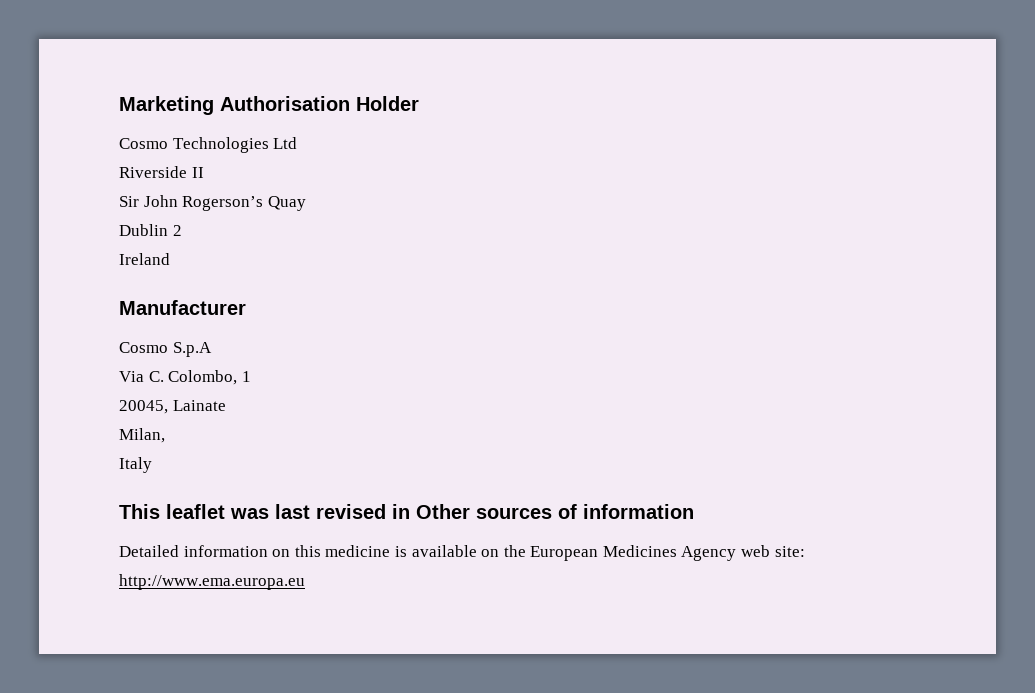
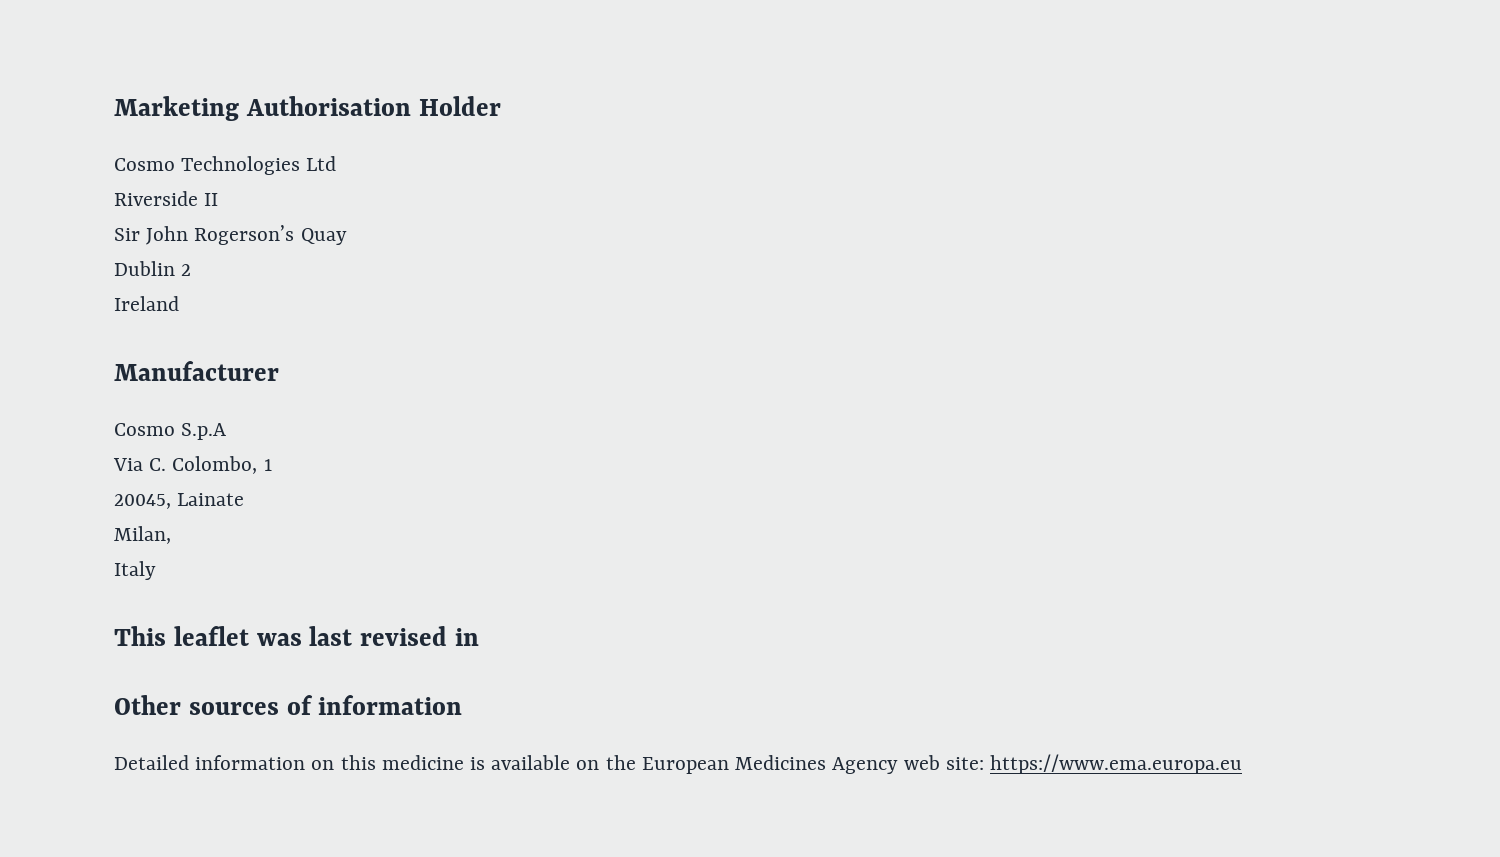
- This leaflet was last revised in Other sources of information
+ This leaflet was last revised in
+ Other sources of information
- Detailed information on this medicine is available on the European Medicines Agency web site: http://www.ema.europa.eu
+ Detailed information on this medicine is available on the European Medicines Agency web site: https://www.ema.europa.eu

